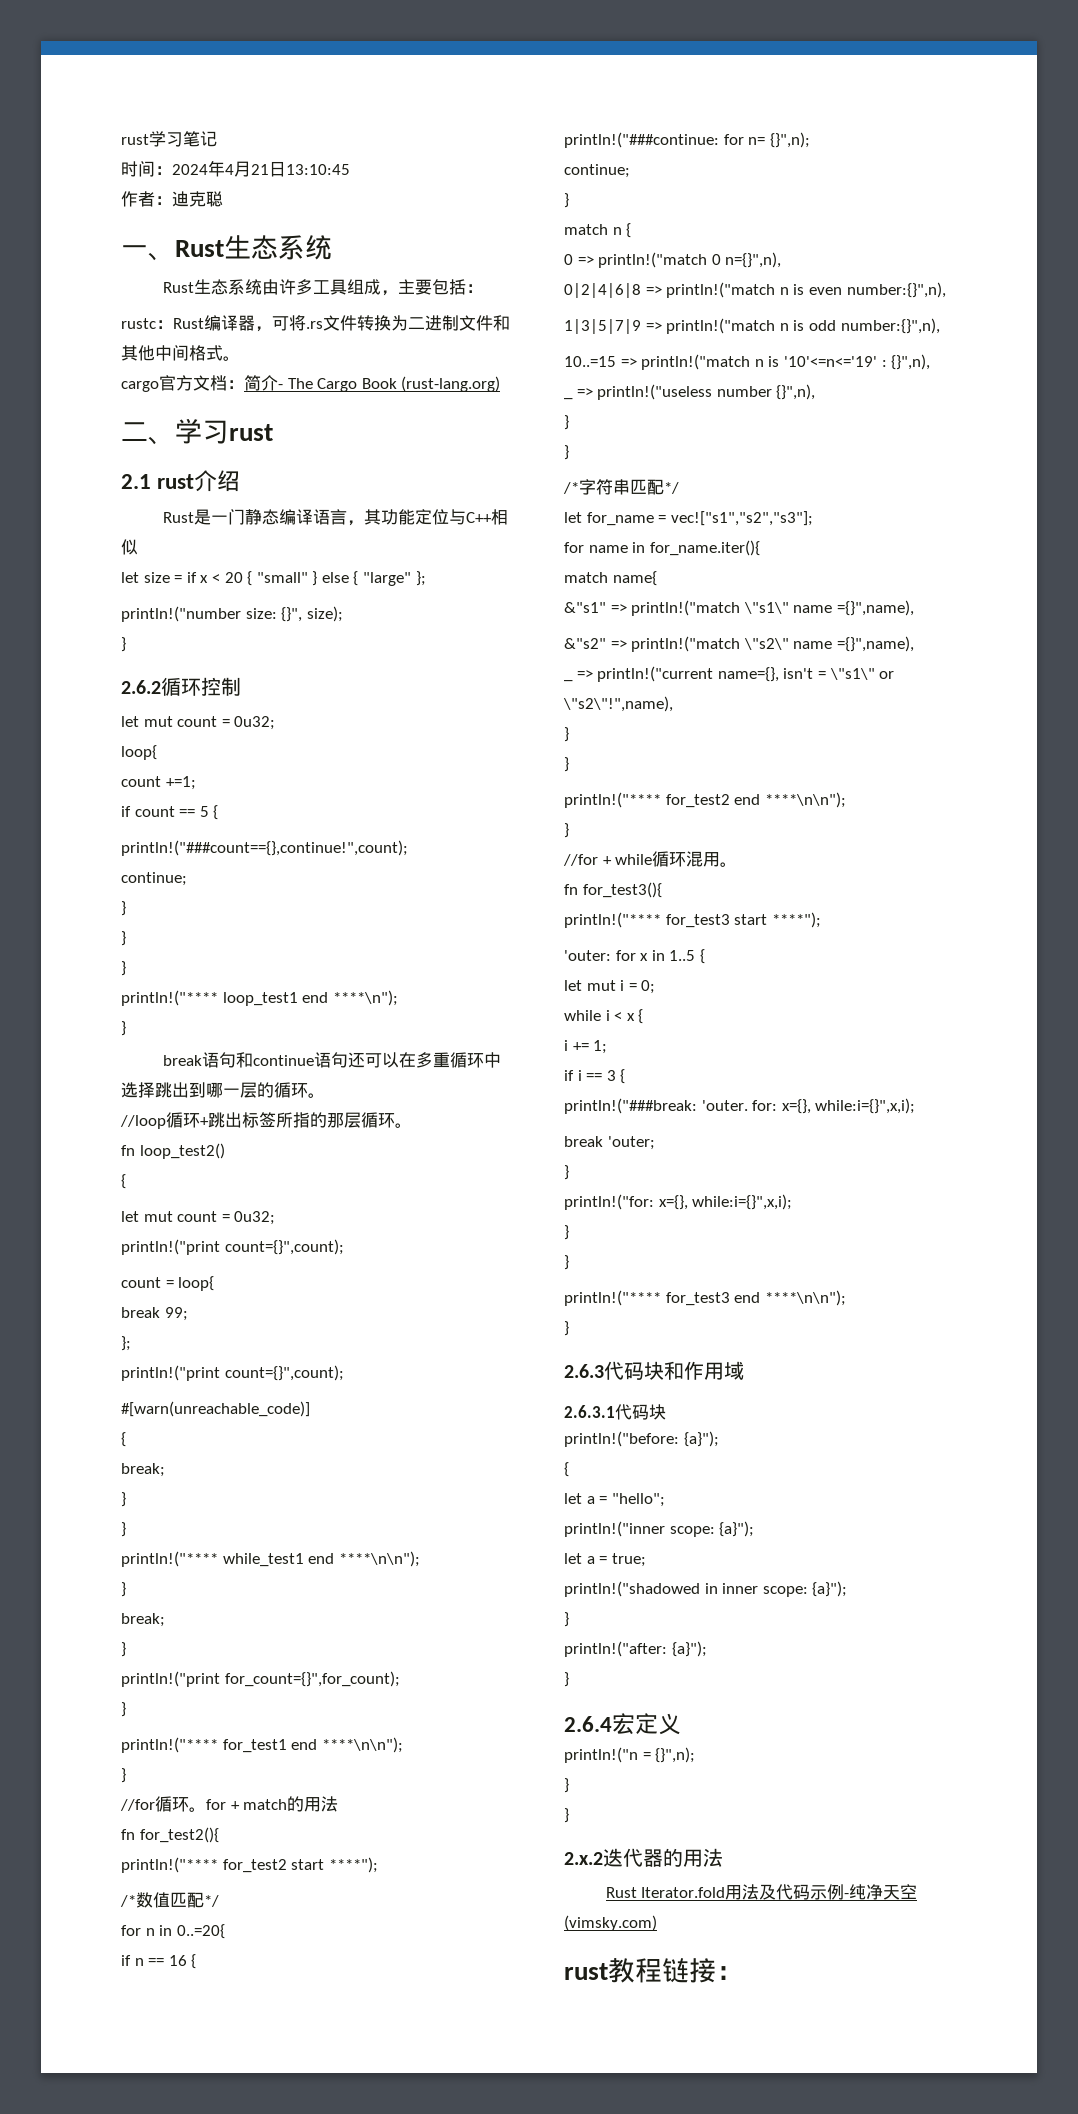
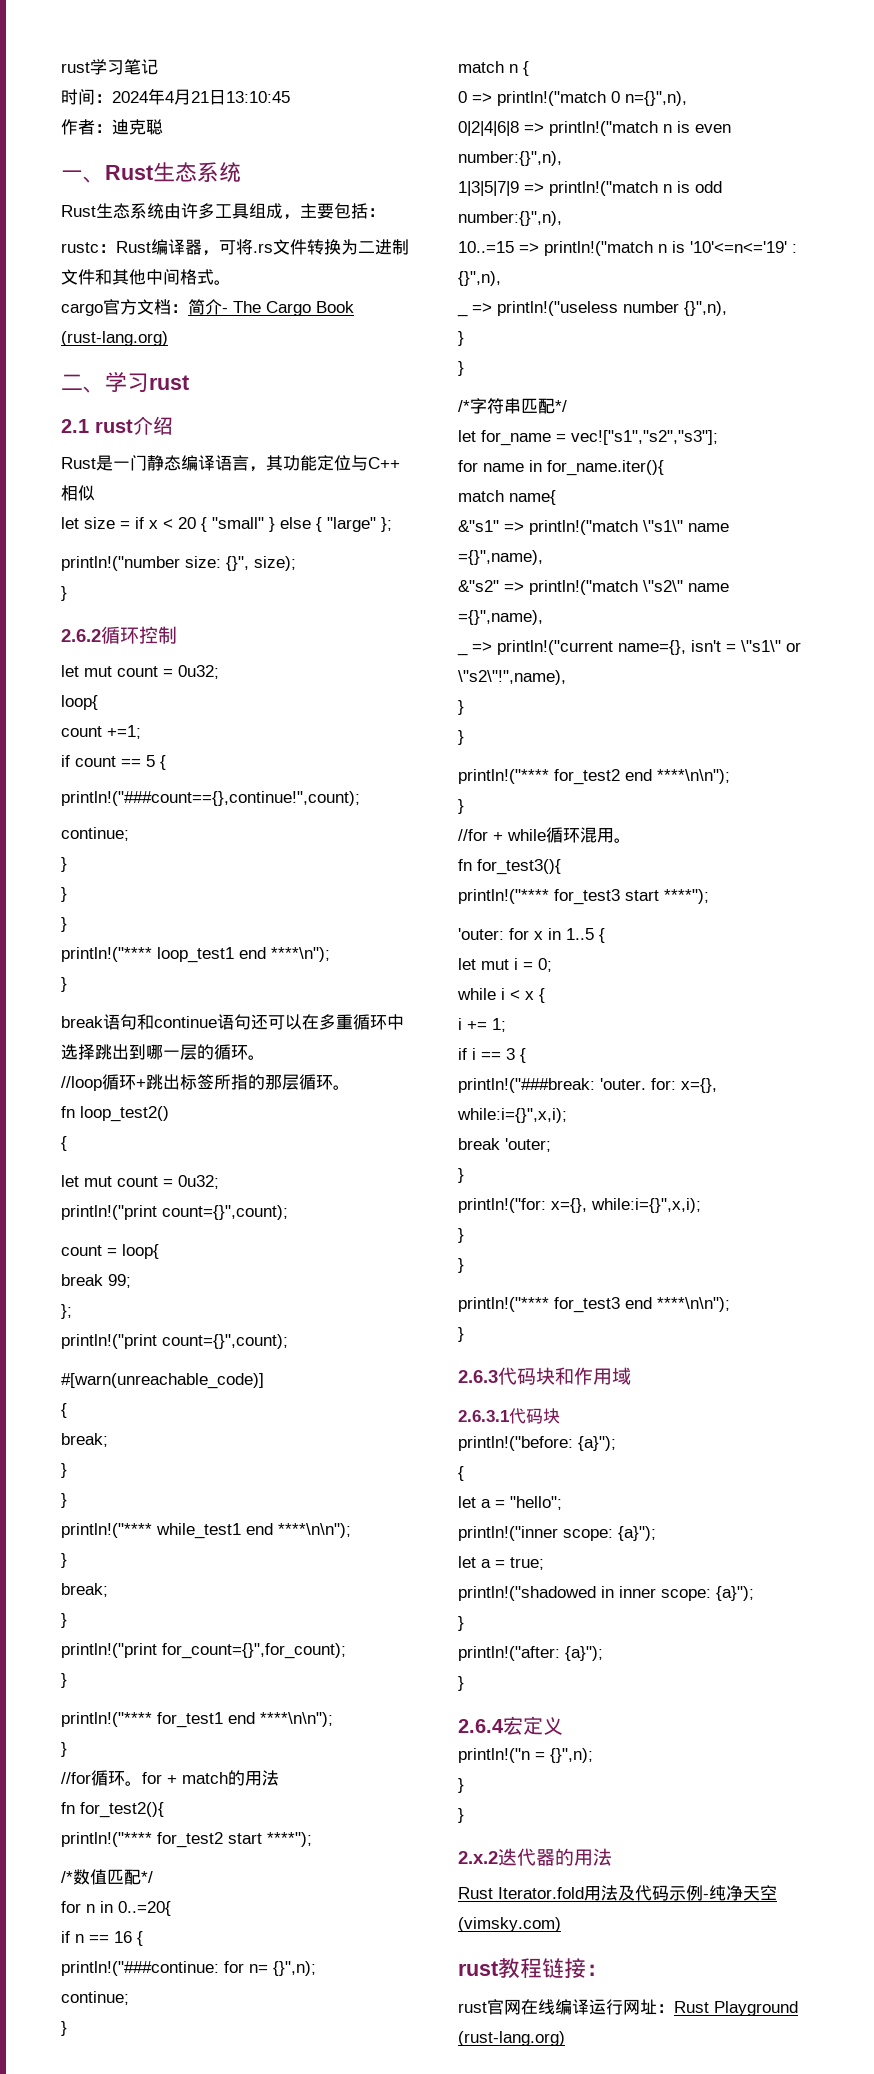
+ rust官网在线编译运行网址：Rust Playground (rust-lang.org)

